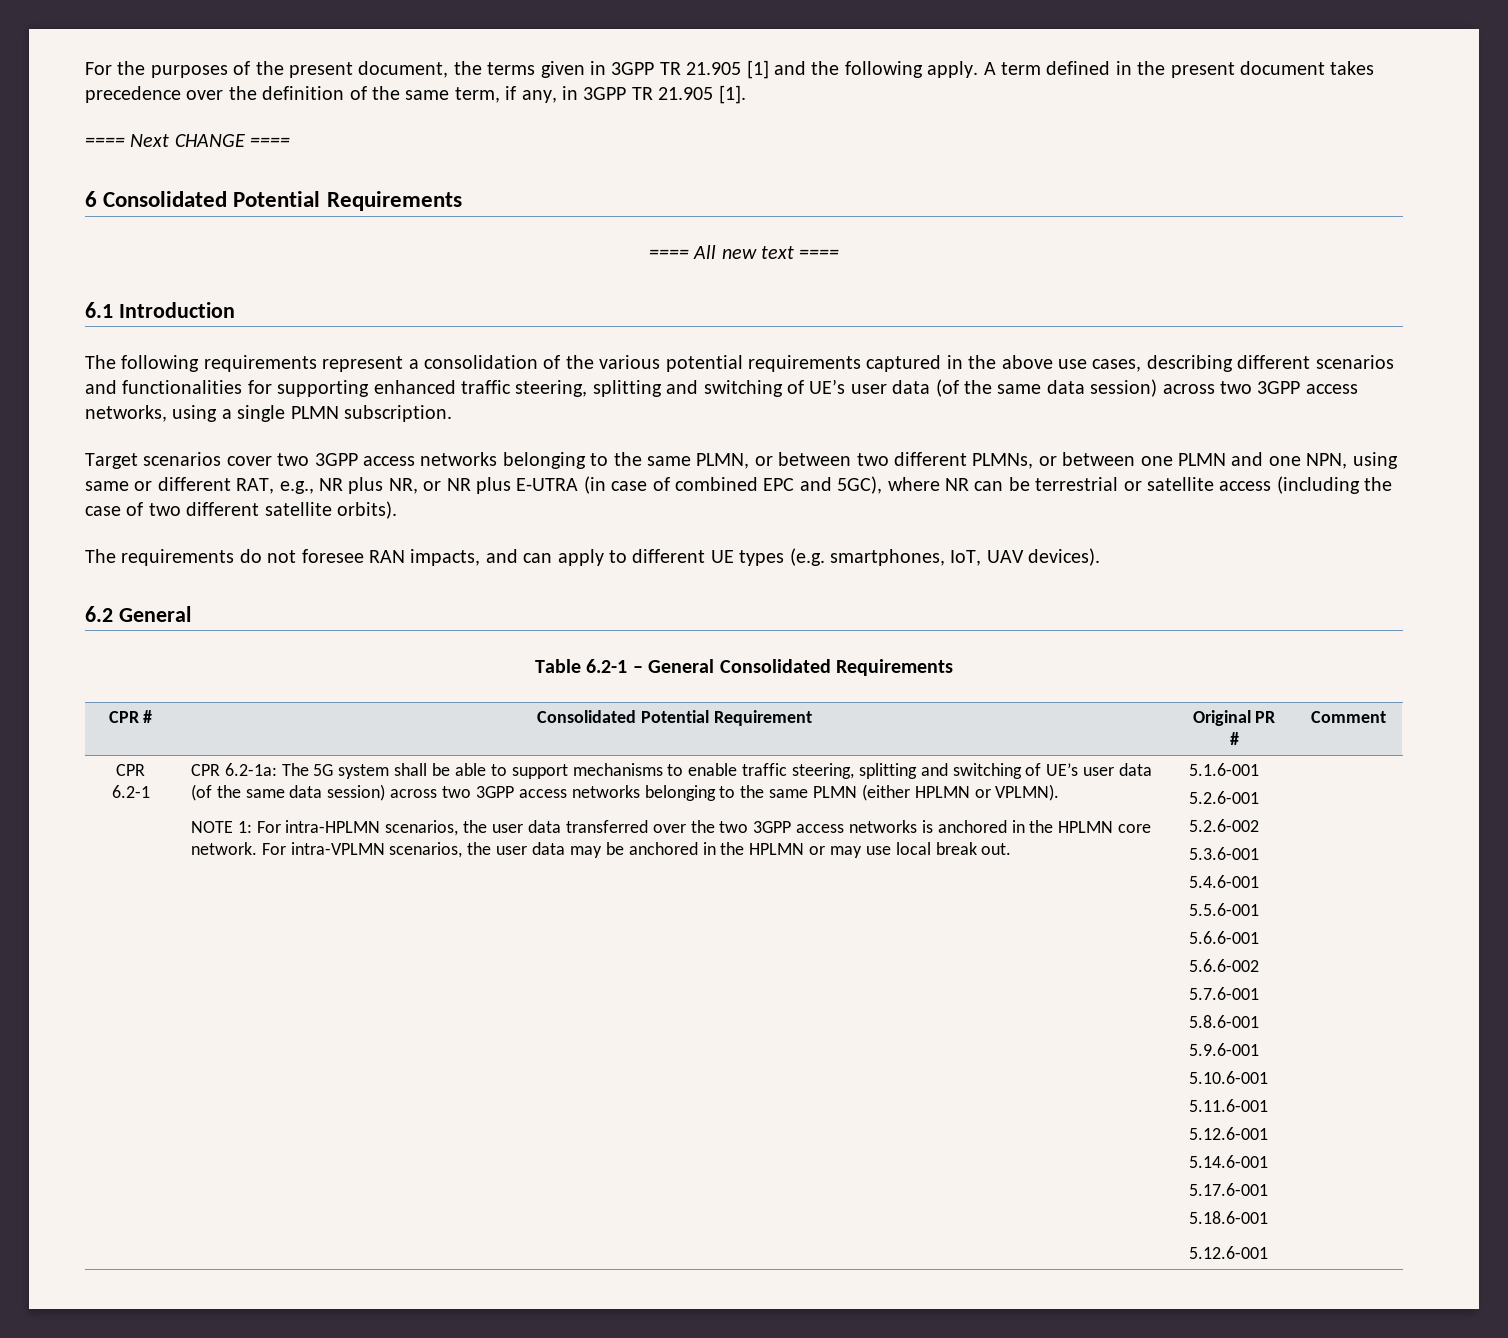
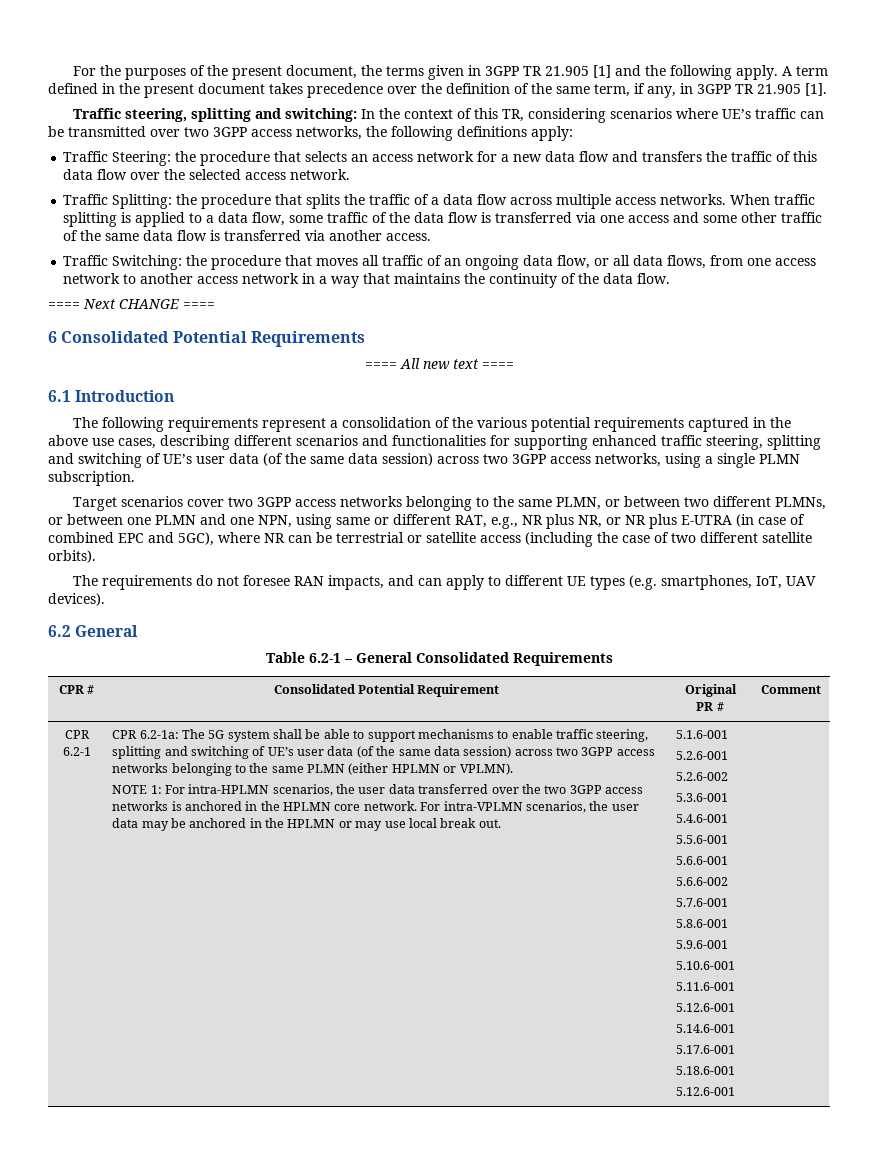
+ Traffic steering, splitting and switching: In the context of this TR, considering scenarios where UE’s traffic can be transmitted over two 3GPP access networks, the following definitions apply:
+ Traffic Steering: the procedure that selects an access network for a new data flow and transfers the traffic of this data flow over the selected access network.
+ Traffic Splitting: the procedure that splits the traffic of a data flow across multiple access networks. When traffic splitting is applied to a data flow, some traffic of the data flow is transferred via one access and some other traffic of the same data flow is transferred via another access.
+ Traffic Switching: the procedure that moves all traffic of an ongoing data flow, or all data flows, from one access network to another access network in a way that maintains the continuity of the data flow.

